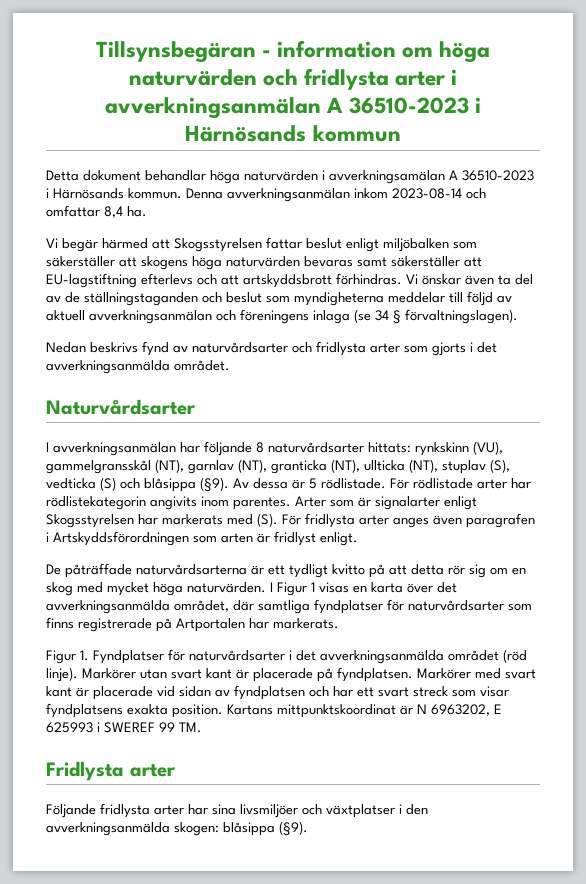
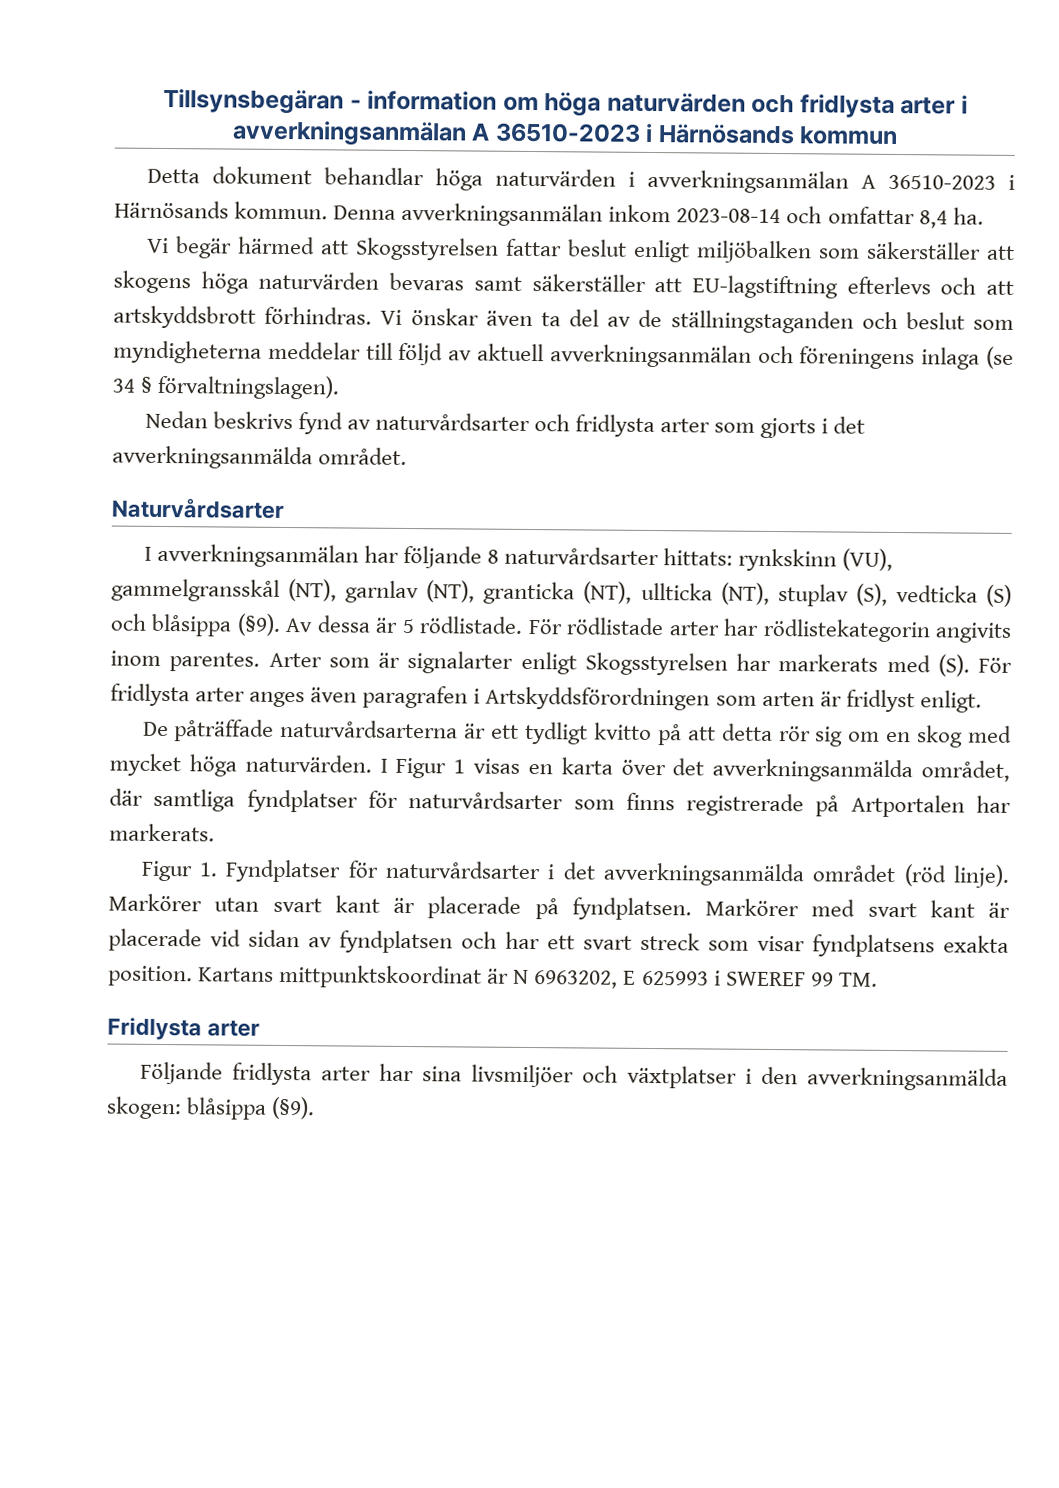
- Detta dokument behandlar höga naturvärden i avverkningsamälan A 36510-2023 i Härnösands kommun.
+ Detta dokument behandlar höga naturvärden i avverkningsanmälan A 36510-2023 i Härnösands kommun.

